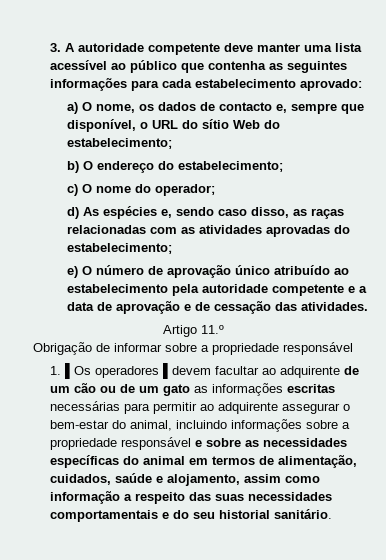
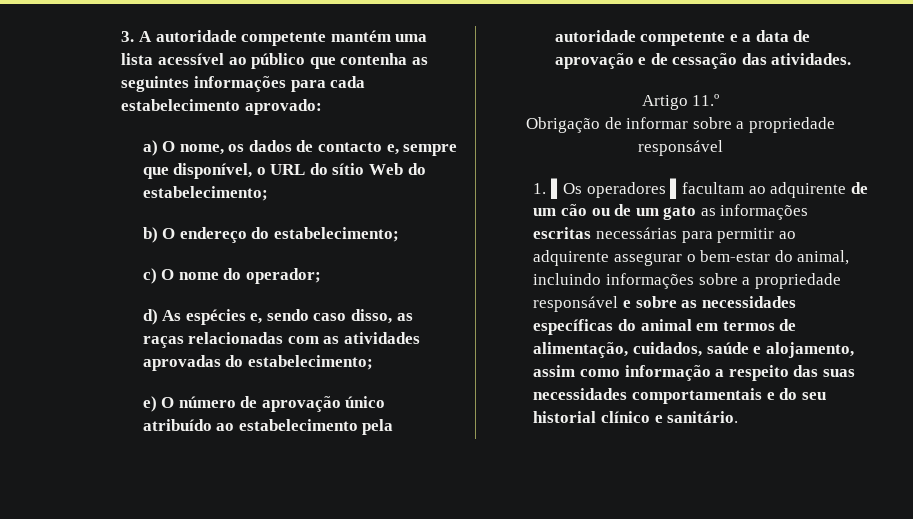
- 3. A autoridade competente deve manter uma lista acessível ao público que contenha as seguintes informações para cada estabelecimento aprovado:
+ 3. A autoridade competente mantém uma lista acessível ao público que contenha as seguintes informações para cada estabelecimento aprovado:
- 1. ▌Os operadores ▌devem facultar ao adquirente de um cão ou de um gato as informações escritas necessárias para permitir ao adquirente assegurar o bem‑estar do animal, incluindo informações sobre a propriedade responsável e sobre as necessidades específicas do animal em termos de alimentação, cuidados, saúde e alojamento, assim como informação a respeito das suas necessidades comportamentais e do seu historial sanitário.
+ 1. ▌Os operadores ▌facultam ao adquirente de um cão ou de um gato as informações escritas necessárias para permitir ao adquirente assegurar o bem‑estar do animal, incluindo informações sobre a propriedade responsável e sobre as necessidades específicas do animal em termos de alimentação, cuidados, saúde e alojamento, assim como informação a respeito das suas necessidades comportamentais e do seu historial clínico e sanitário.

